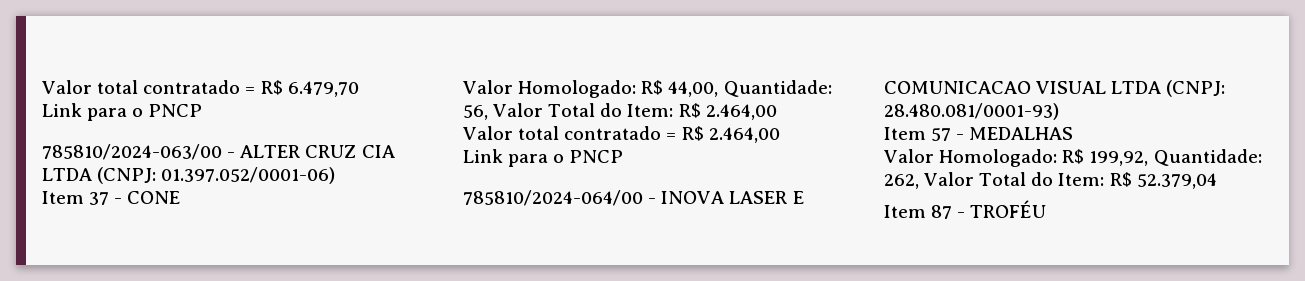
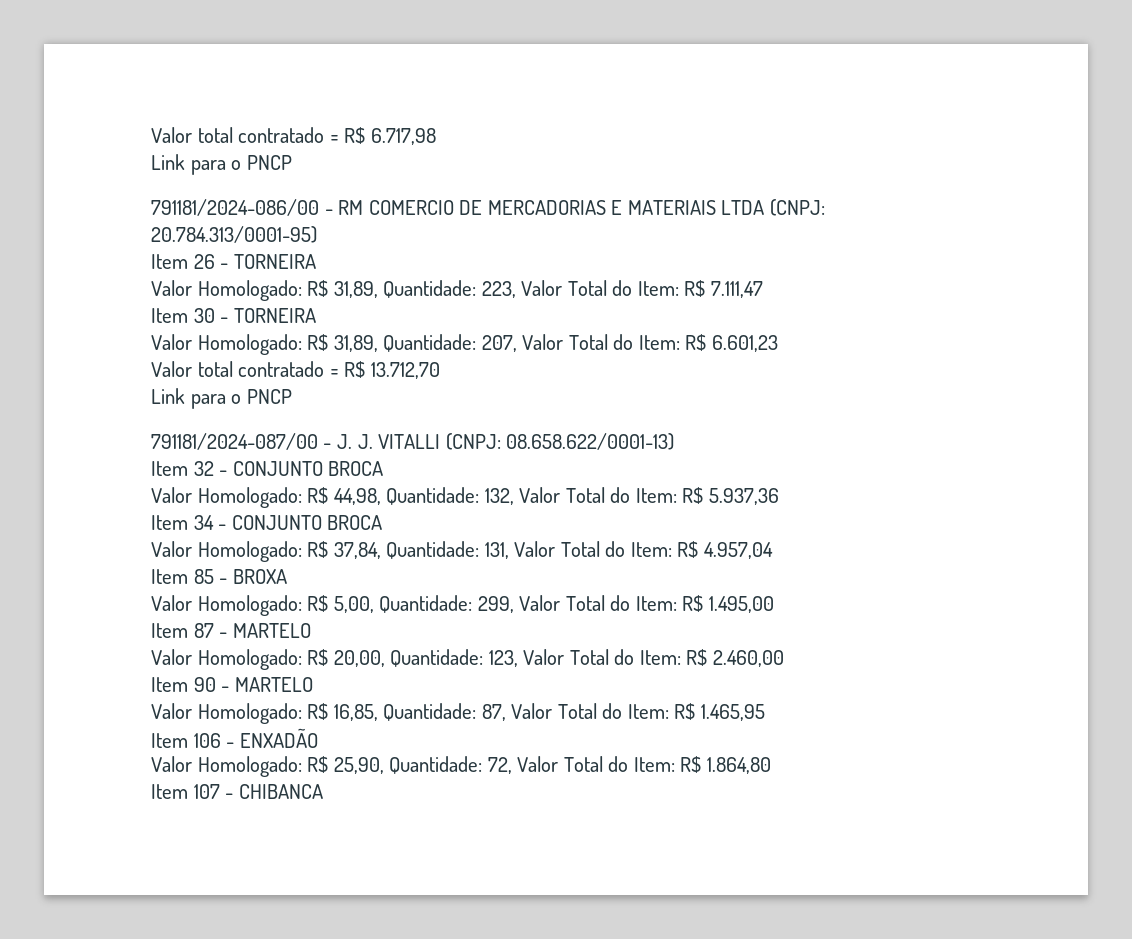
- Valor total contratado = R$ 6.479,70
+ Valor total contratado = R$ 6.717,98
  Link para o PNCP
- 785810/2024-063/00 - ALTER CRUZ CIA LTDA (CNPJ: 01.397.052/0001-06)
- Item 37 - CONE
- Valor Homologado: R$ 44,00, Quantidade: 56, Valor Total do Item: R$ 2.464,00
- Valor total contratado = R$ 2.464,00
+ 791181/2024-086/00 - RM COMERCIO DE MERCADORIAS E MATERIAIS LTDA (CNPJ: 20.784.313/0001-95)
+ Item 26 - TORNEIRA
+ Valor Homologado: R$ 31,89, Quantidade: 223, Valor Total do Item: R$ 7.111,47
+ Item 30 - TORNEIRA
+ Valor Homologado: R$ 31,89, Quantidade: 207, Valor Total do Item: R$ 6.601,23
+ Valor total contratado = R$ 13.712,70
  Link para o PNCP
- 785810/2024-064/00 - INOVA LASER E COMUNICACAO VISUAL LTDA (CNPJ: 28.480.081/0001-93)
- Item 57 - MEDALHAS
- Valor Homologado: R$ 199,92, Quantidade: 262, Valor Total do Item: R$ 52.379,04
- Item 87 - TROFÉU
+ 791181/2024-087/00 - J. J. VITALLI (CNPJ: 08.658.622/0001-13)
+ Item 32 - CONJUNTO BROCA
+ Valor Homologado: R$ 44,98, Quantidade: 132, Valor Total do Item: R$ 5.937,36
+ Item 34 - CONJUNTO BROCA
+ Valor Homologado: R$ 37,84, Quantidade: 131, Valor Total do Item: R$ 4.957,04
+ Item 85 - BROXA
+ Valor Homologado: R$ 5,00, Quantidade: 299, Valor Total do Item: R$ 1.495,00
+ Item 87 - MARTELO
+ Valor Homologado: R$ 20,00, Quantidade: 123, Valor Total do Item: R$ 2.460,00
+ Item 90 - MARTELO
+ Valor Homologado: R$ 16,85, Quantidade: 87, Valor Total do Item: R$ 1.465,95
+ Item 106 - ENXADÃO
+ Valor Homologado: R$ 25,90, Quantidade: 72, Valor Total do Item: R$ 1.864,80
+ Item 107 - CHIBANCA

